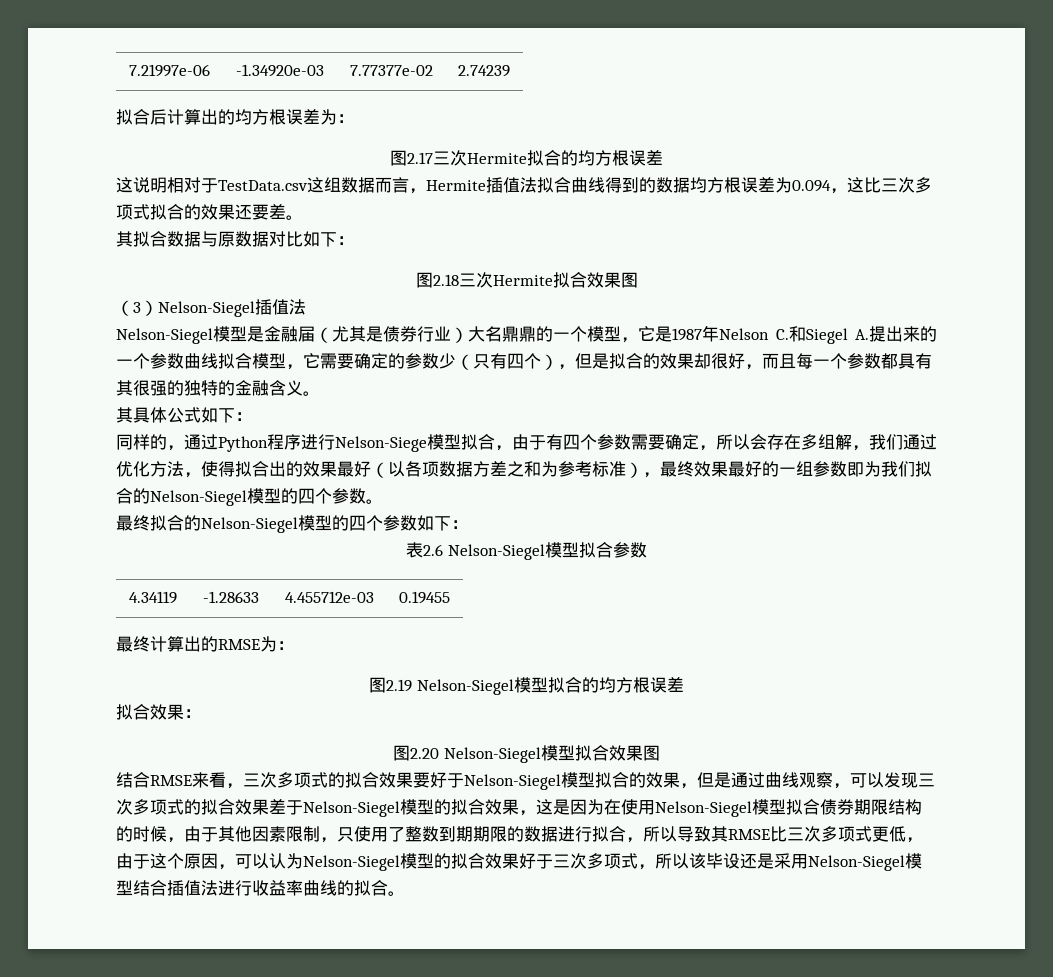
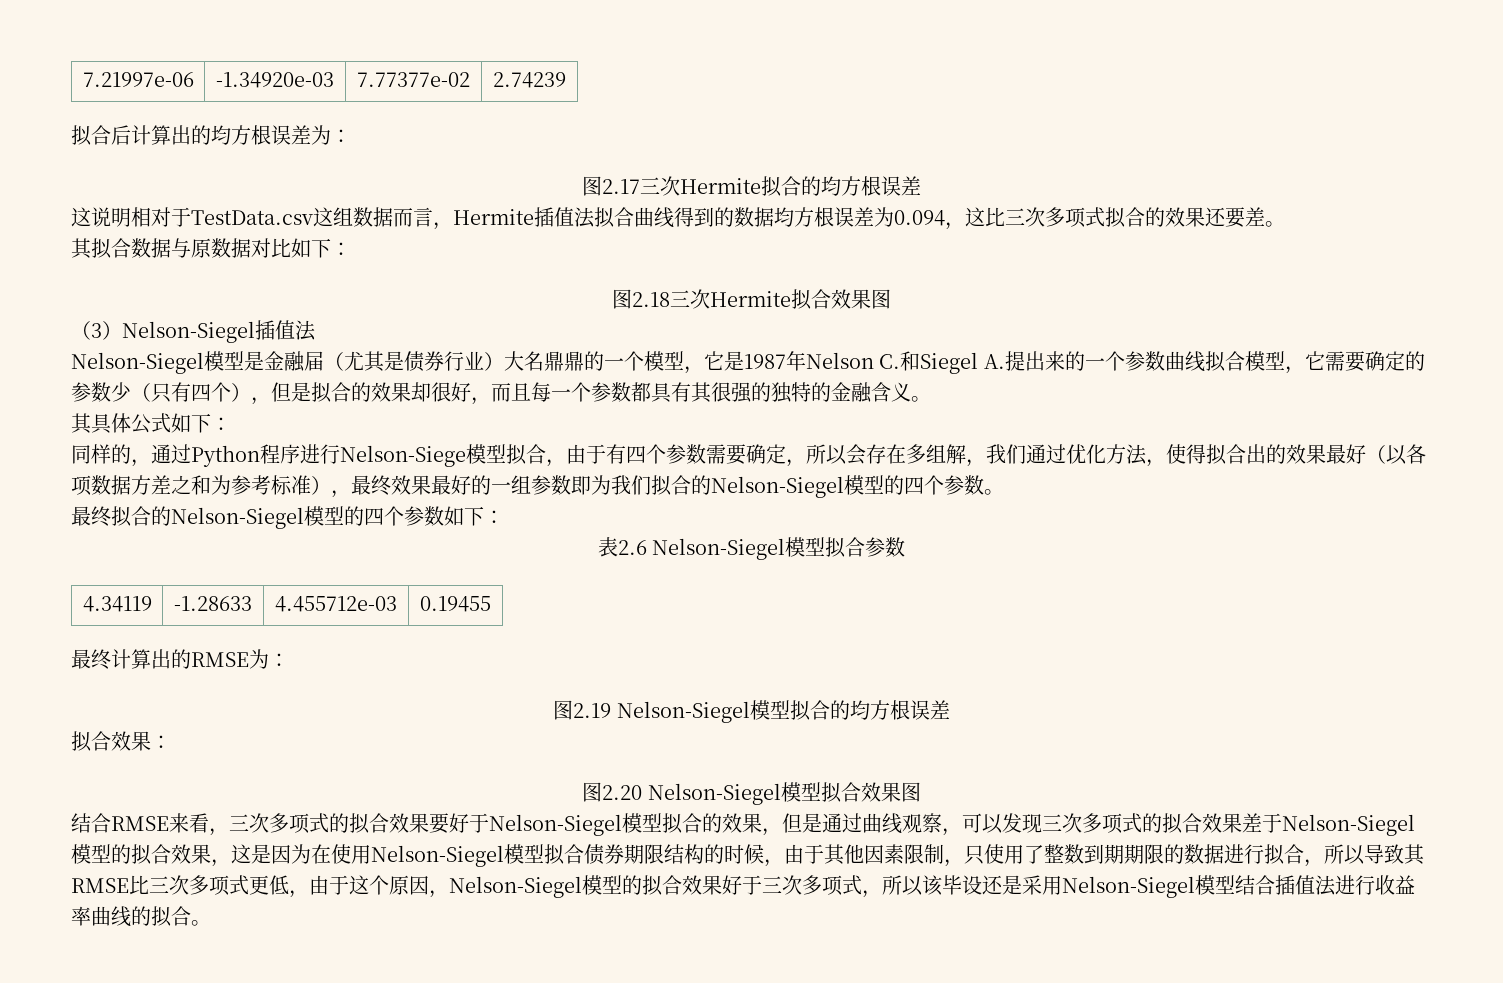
- 结合RMSE来看，三次多项式的拟合效果要好于Nelson-Siegel模型拟合的效果，但是通过曲线观察，可以发现三次多项式的拟合效果差于Nelson-Siegel模型的拟合效果，这是因为在使用Nelson-Siegel模型拟合债券期限结构的时候，由于其他因素限制，只使用了整数到期期限的数据进行拟合，所以导致其RMSE比三次多项式更低，由于这个原因，可以认为Nelson-Siegel模型的拟合效果好于三次多项式，所以该毕设还是采用Nelson-Siegel模型结合插值法进行收益率曲线的拟合。
+ 结合RMSE来看，三次多项式的拟合效果要好于Nelson-Siegel模型拟合的效果，但是通过曲线观察，可以发现三次多项式的拟合效果差于Nelson-Siegel模型的拟合效果，这是因为在使用Nelson-Siegel模型拟合债券期限结构的时候，由于其他因素限制，只使用了整数到期期限的数据进行拟合，所以导致其RMSE比三次多项式更低，由于这个原因，Nelson-Siegel模型的拟合效果好于三次多项式，所以该毕设还是采用Nelson-Siegel模型结合插值法进行收益率曲线的拟合。

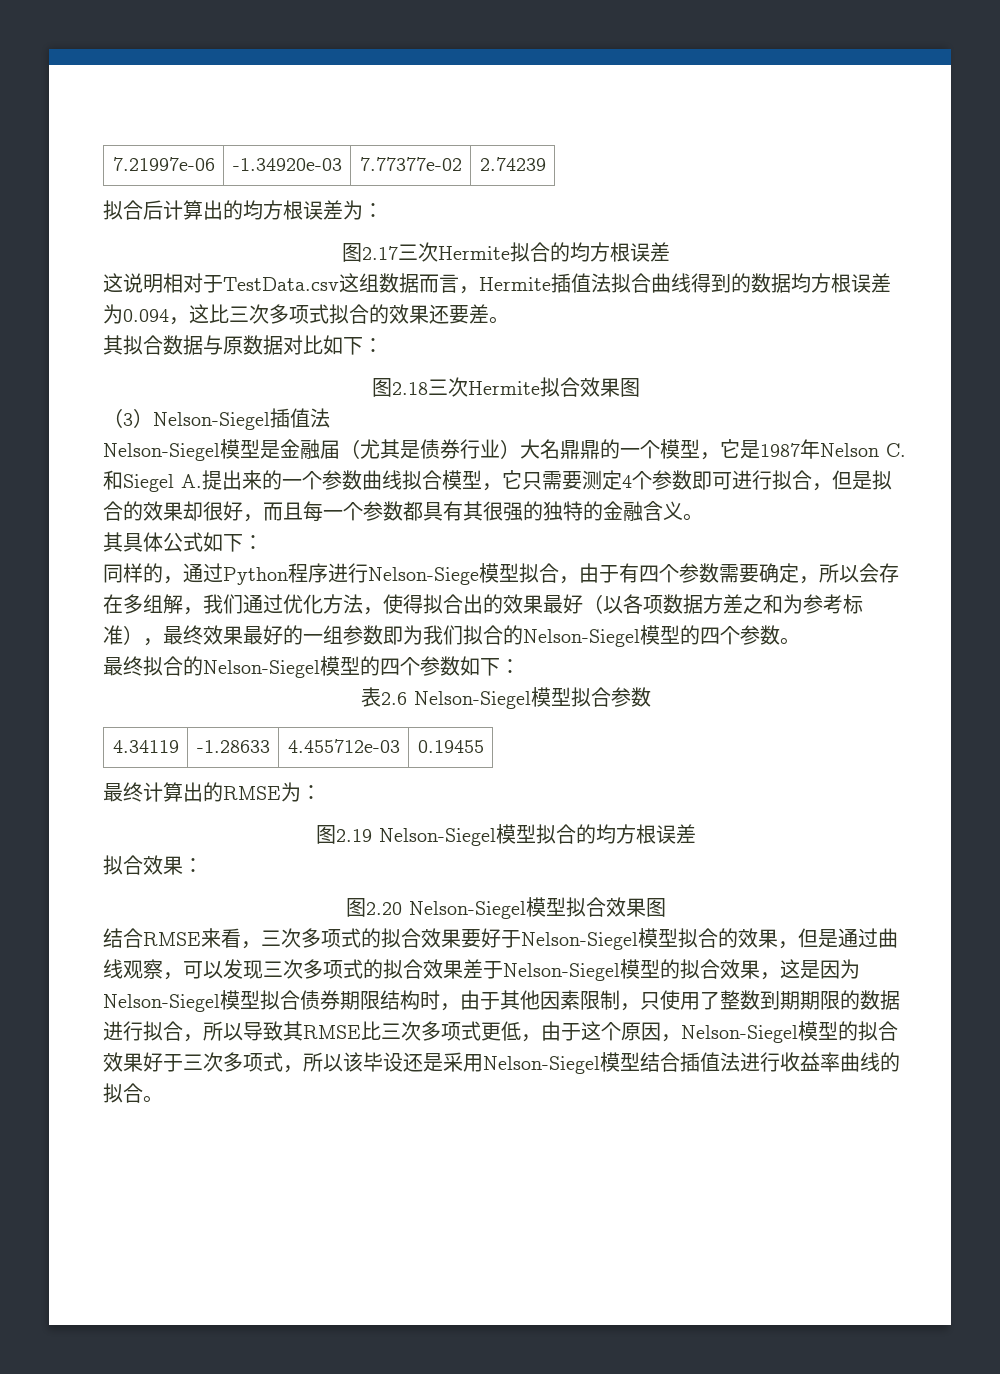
- Nelson-Siegel模型是金融届（尤其是债券行业）大名鼎鼎的一个模型，它是1987年Nelson C.和Siegel A.提出来的一个参数曲线拟合模型，它需要确定的参数少（只有四个），但是拟合的效果却很好，而且每一个参数都具有其很强的独特的金融含义。
+ Nelson-Siegel模型是金融届（尤其是债券行业）大名鼎鼎的一个模型，它是1987年Nelson C.和Siegel A.提出来的一个参数曲线拟合模型，它只需要测定4个参数即可进行拟合，但是拟合的效果却很好，而且每一个参数都具有其很强的独特的金融含义。
- 结合RMSE来看，三次多项式的拟合效果要好于Nelson-Siegel模型拟合的效果，但是通过曲线观察，可以发现三次多项式的拟合效果差于Nelson-Siegel模型的拟合效果，这是因为在使用Nelson-Siegel模型拟合债券期限结构的时候，由于其他因素限制，只使用了整数到期期限的数据进行拟合，所以导致其RMSE比三次多项式更低，由于这个原因，Nelson-Siegel模型的拟合效果好于三次多项式，所以该毕设还是采用Nelson-Siegel模型结合插值法进行收益率曲线的拟合。
+ 结合RMSE来看，三次多项式的拟合效果要好于Nelson-Siegel模型拟合的效果，但是通过曲线观察，可以发现三次多项式的拟合效果差于Nelson-Siegel模型的拟合效果，这是因为Nelson-Siegel模型拟合债券期限结构时，由于其他因素限制，只使用了整数到期期限的数据进行拟合，所以导致其RMSE比三次多项式更低，由于这个原因，Nelson-Siegel模型的拟合效果好于三次多项式，所以该毕设还是采用Nelson-Siegel模型结合插值法进行收益率曲线的拟合。

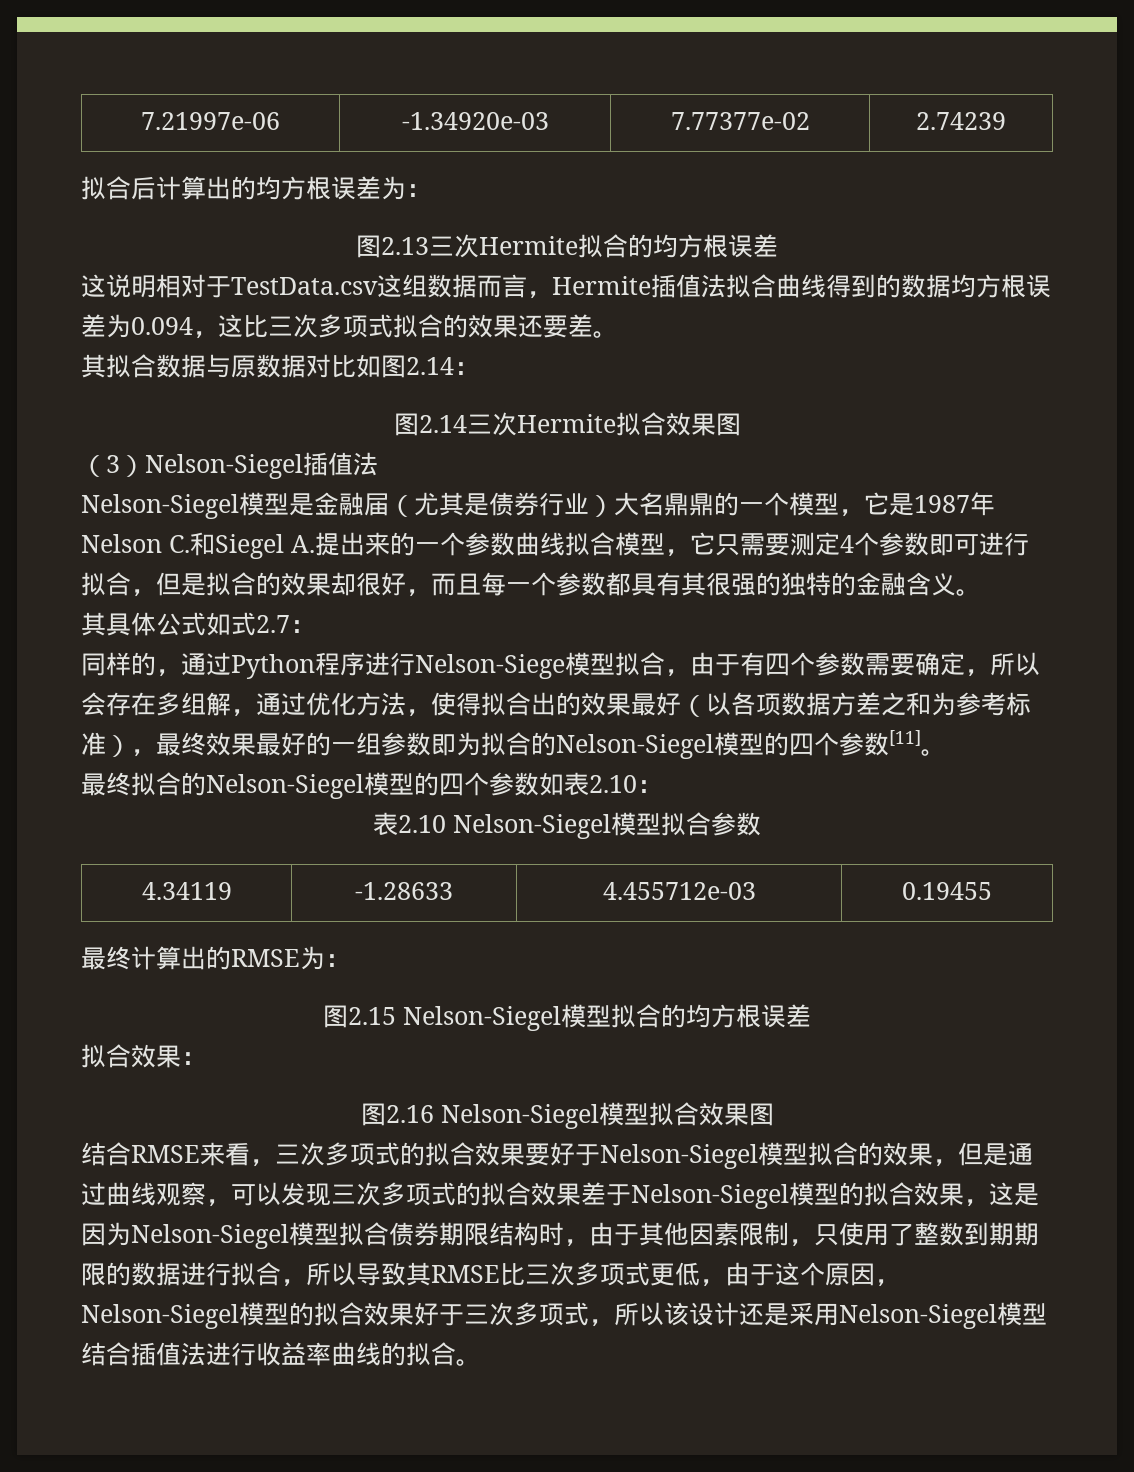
- 图2.17三次Hermite拟合的均方根误差
+ 图2.13三次Hermite拟合的均方根误差
- 其拟合数据与原数据对比如下：
- 图2.18三次Hermite拟合效果图
+ 其拟合数据与原数据对比如图2.14：
+ 图2.14三次Hermite拟合效果图
- 其具体公式如下：
+ 其具体公式如式2.7：
- 同样的，通过Python程序进行Nelson-Siege模型拟合，由于有四个参数需要确定，所以会存在多组解，我们通过优化方法，使得拟合出的效果最好（以各项数据方差之和为参考标准），最终效果最好的一组参数即为我们拟合的Nelson-Siegel模型的四个参数。
+ 同样的，通过Python程序进行Nelson-Siege模型拟合，由于有四个参数需要确定，所以会存在多组解，通过优化方法，使得拟合出的效果最好（以各项数据方差之和为参考标准），最终效果最好的一组参数即为拟合的Nelson-Siegel模型的四个参数[11]。
- 最终拟合的Nelson-Siegel模型的四个参数如下：
+ 最终拟合的Nelson-Siegel模型的四个参数如表2.10：
- 表2.6 Nelson-Siegel模型拟合参数
+ 表2.10 Nelson-Siegel模型拟合参数
- 图2.19 Nelson-Siegel模型拟合的均方根误差
+ 图2.15 Nelson-Siegel模型拟合的均方根误差
- 图2.20 Nelson-Siegel模型拟合效果图
+ 图2.16 Nelson-Siegel模型拟合效果图
- 结合RMSE来看，三次多项式的拟合效果要好于Nelson-Siegel模型拟合的效果，但是通过曲线观察，可以发现三次多项式的拟合效果差于Nelson-Siegel模型的拟合效果，这是因为Nelson-Siegel模型拟合债券期限结构时，由于其他因素限制，只使用了整数到期期限的数据进行拟合，所以导致其RMSE比三次多项式更低，由于这个原因，Nelson-Siegel模型的拟合效果好于三次多项式，所以该毕设还是采用Nelson-Siegel模型结合插值法进行收益率曲线的拟合。
+ 结合RMSE来看，三次多项式的拟合效果要好于Nelson-Siegel模型拟合的效果，但是通过曲线观察，可以发现三次多项式的拟合效果差于Nelson-Siegel模型的拟合效果，这是因为Nelson-Siegel模型拟合债券期限结构时，由于其他因素限制，只使用了整数到期期限的数据进行拟合，所以导致其RMSE比三次多项式更低，由于这个原因，Nelson-Siegel模型的拟合效果好于三次多项式，所以该设计还是采用Nelson-Siegel模型结合插值法进行收益率曲线的拟合。

